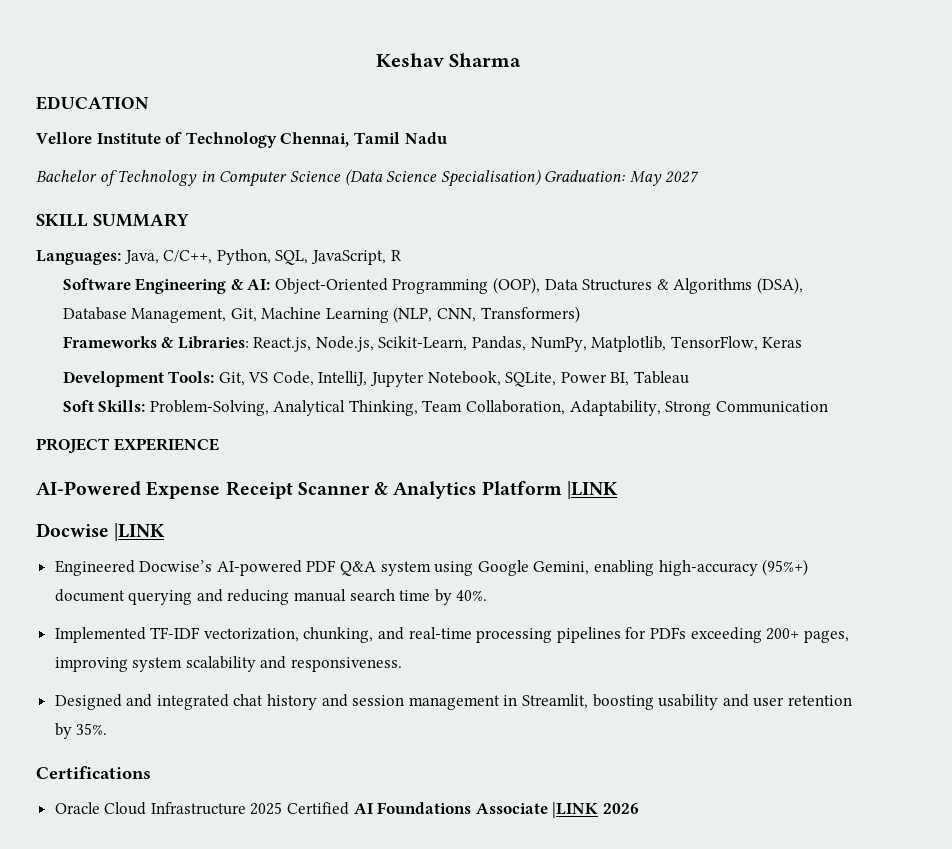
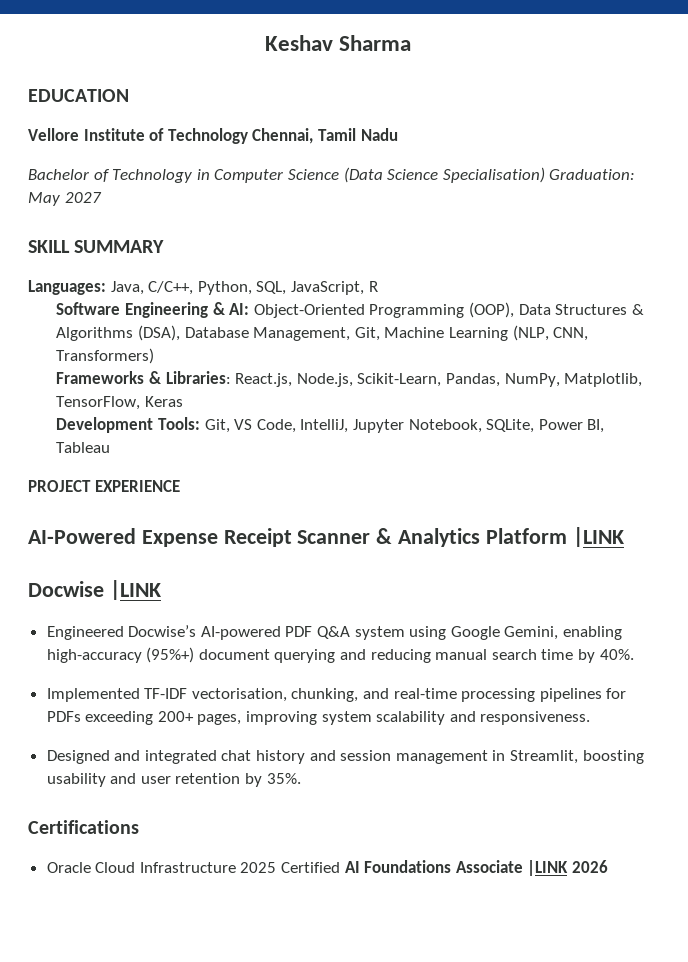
- Soft Skills: Problem-Solving, Analytical Thinking, Team Collaboration, Adaptability, Strong Communication
- Implemented TF-IDF vectorization, chunking, and real-time processing pipelines for PDFs exceeding 200+ pages, improving system scalability and responsiveness.
+ Implemented TF-IDF vectorisation, chunking, and real-time processing pipelines for PDFs exceeding 200+ pages, improving system scalability and responsiveness.

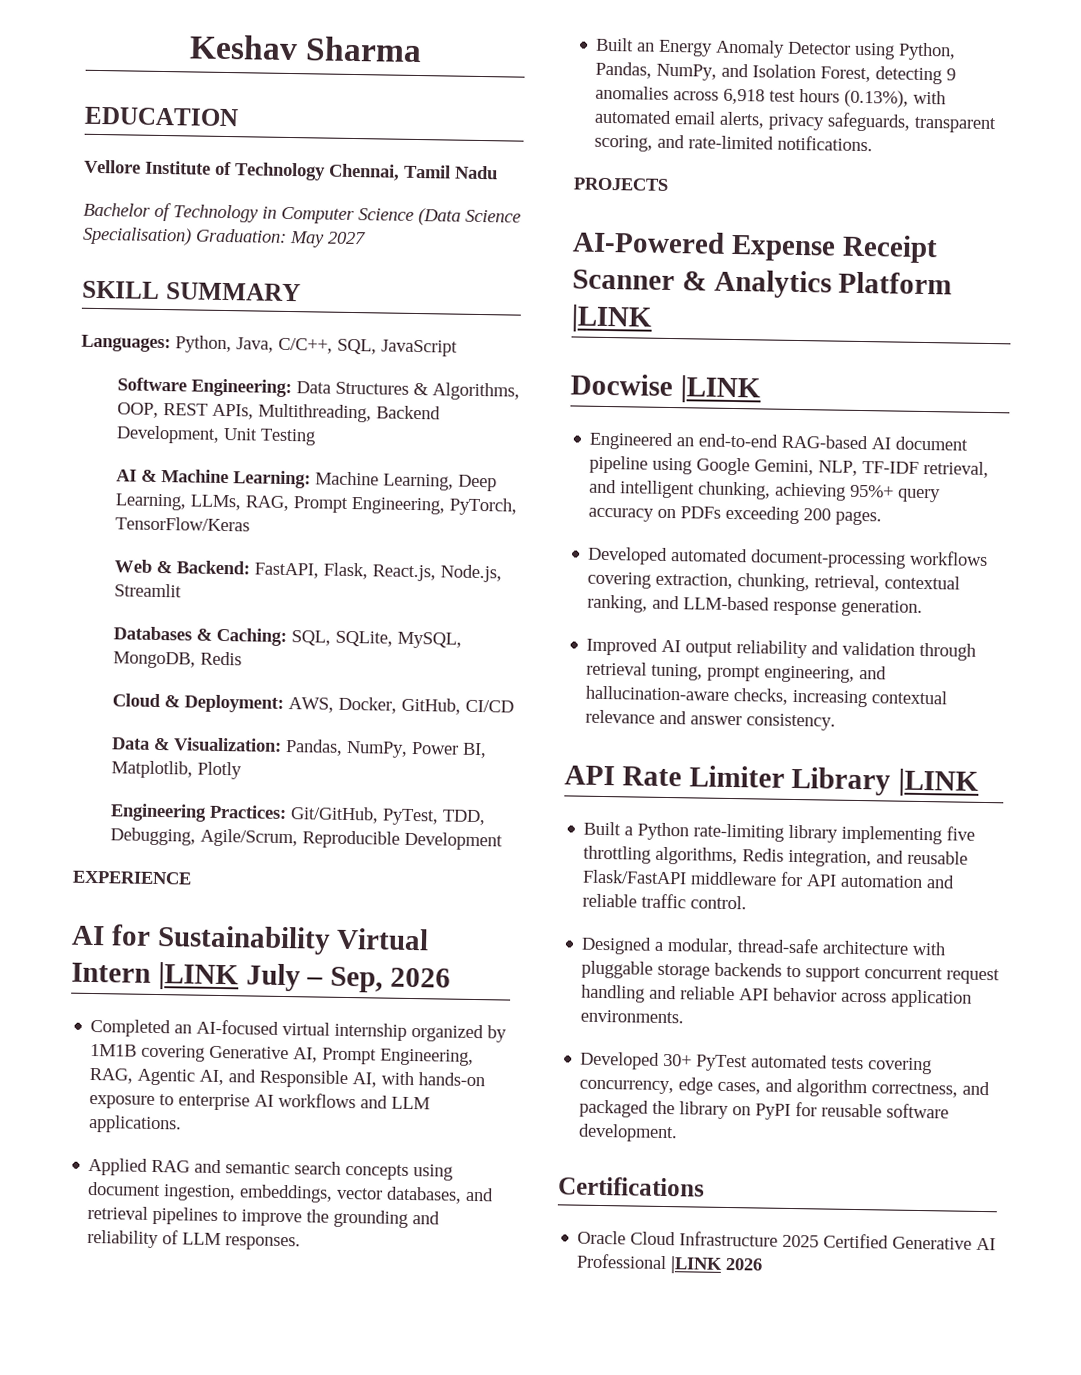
- Languages: Java, C/C++, Python, SQL, JavaScript, R
- Software Engineering & AI: Object-Oriented Programming (OOP), Data Structures & Algorithms (DSA), Database Management, Git, Machine Learning (NLP, CNN, Transformers)
- Frameworks & Libraries: React.js, Node.js, Scikit-Learn, Pandas, NumPy, Matplotlib, TensorFlow, Keras
- Development Tools: Git, VS Code, IntelliJ, Jupyter Notebook, SQLite, Power BI, Tableau
- PROJECT EXPERIENCE
+ Languages: Python, Java, C/C++, SQL, JavaScript
+ Software Engineering: Data Structures & Algorithms, OOP, REST APIs, Multithreading, Backend Development, Unit Testing
+ AI & Machine Learning: Machine Learning, Deep Learning, LLMs, RAG, Prompt Engineering, PyTorch, TensorFlow/Keras
+ Web & Backend: FastAPI, Flask, React.js, Node.js, Streamlit
+ Databases & Caching: SQL, SQLite, MySQL, MongoDB, Redis
+ Cloud & Deployment: AWS, Docker, GitHub, CI/CD
+ Data & Visualization: Pandas, NumPy, Power BI, Matplotlib, Plotly
+ Engineering Practices: Git/GitHub, PyTest, TDD, Debugging, Agile/Scrum, Reproducible Development
+ EXPERIENCE
+ AI for Sustainability Virtual Intern |LINK July – Sep, 2026
+ Completed an AI-focused virtual internship organized by 1M1B covering Generative AI, Prompt Engineering, RAG, Agentic AI, and Responsible AI, with hands-on exposure to enterprise AI workflows and LLM applications.
+ Applied RAG and semantic search concepts using document ingestion, embeddings, vector databases, and retrieval pipelines to improve the grounding and reliability of LLM responses.
+ Built an Energy Anomaly Detector using Python, Pandas, NumPy, and Isolation Forest, detecting 9 anomalies across 6,918 test hours (0.13%), with automated email alerts, privacy safeguards, transparent scoring, and rate-limited notifications.
+ PROJECTS
- Engineered Docwise’s AI-powered PDF Q&A system using Google Gemini, enabling high-accuracy (95%+) document querying and reducing manual search time by 40%.
- Implemented TF-IDF vectorisation, chunking, and real-time processing pipelines for PDFs exceeding 200+ pages, improving system scalability and responsiveness.
- Designed and integrated chat history and session management in Streamlit, boosting usability and user retention by 35%.
+ Engineered an end-to-end RAG-based AI document pipeline using Google Gemini, NLP, TF-IDF retrieval, and intelligent chunking, achieving 95%+ query accuracy on PDFs exceeding 200 pages.
+ Developed automated document-processing workflows covering extraction, chunking, retrieval, contextual ranking, and LLM-based response generation.
+ Improved AI output reliability and validation through retrieval tuning, prompt engineering, and hallucination-aware checks, increasing contextual relevance and answer consistency.
+ API Rate Limiter Library |LINK
+ Built a Python rate-limiting library implementing five throttling algorithms, Redis integration, and reusable Flask/FastAPI middleware for API automation and reliable traffic control.
+ Designed a modular, thread-safe architecture with pluggable storage backends to support concurrent request handling and reliable API behavior across application environments.
+ Developed 30+ PyTest automated tests covering concurrency, edge cases, and algorithm correctness, and packaged the library on PyPI for reusable software development.
- Oracle Cloud Infrastructure 2025 Certified AI Foundations Associate |LINK 2026
+ Oracle Cloud Infrastructure 2025 Certified Generative AI Professional |LINK 2026

